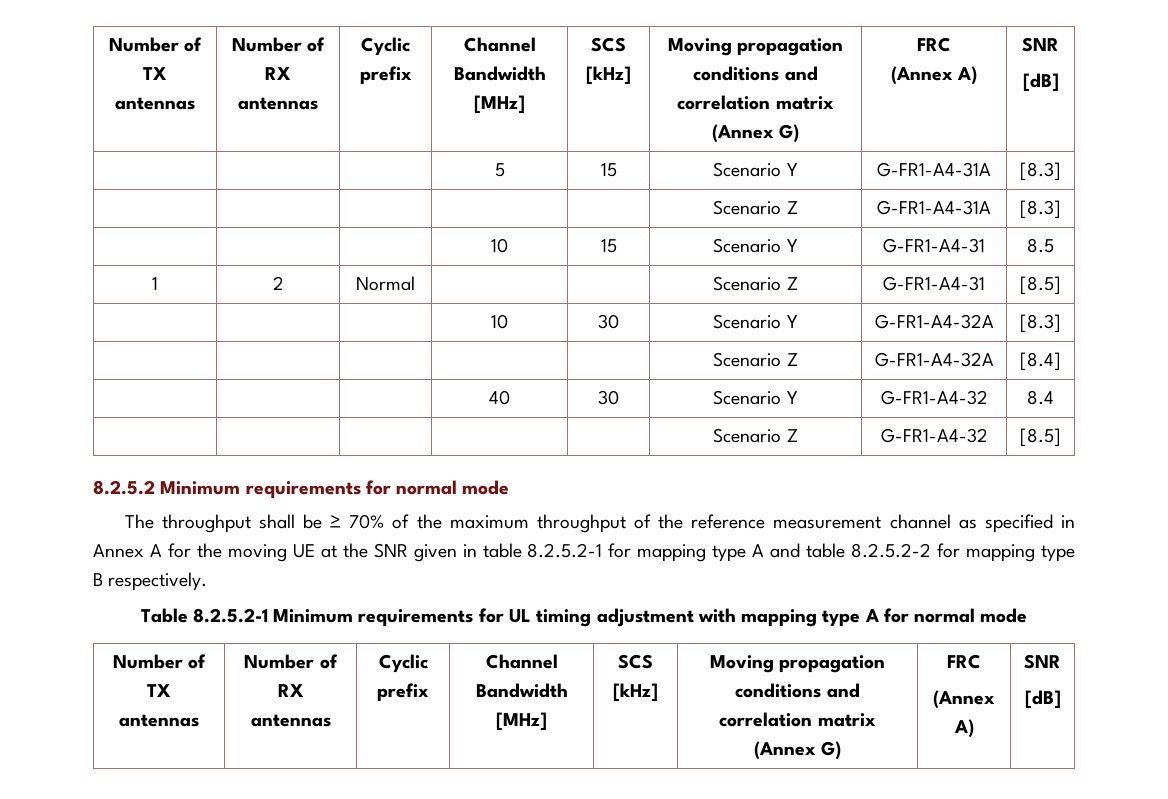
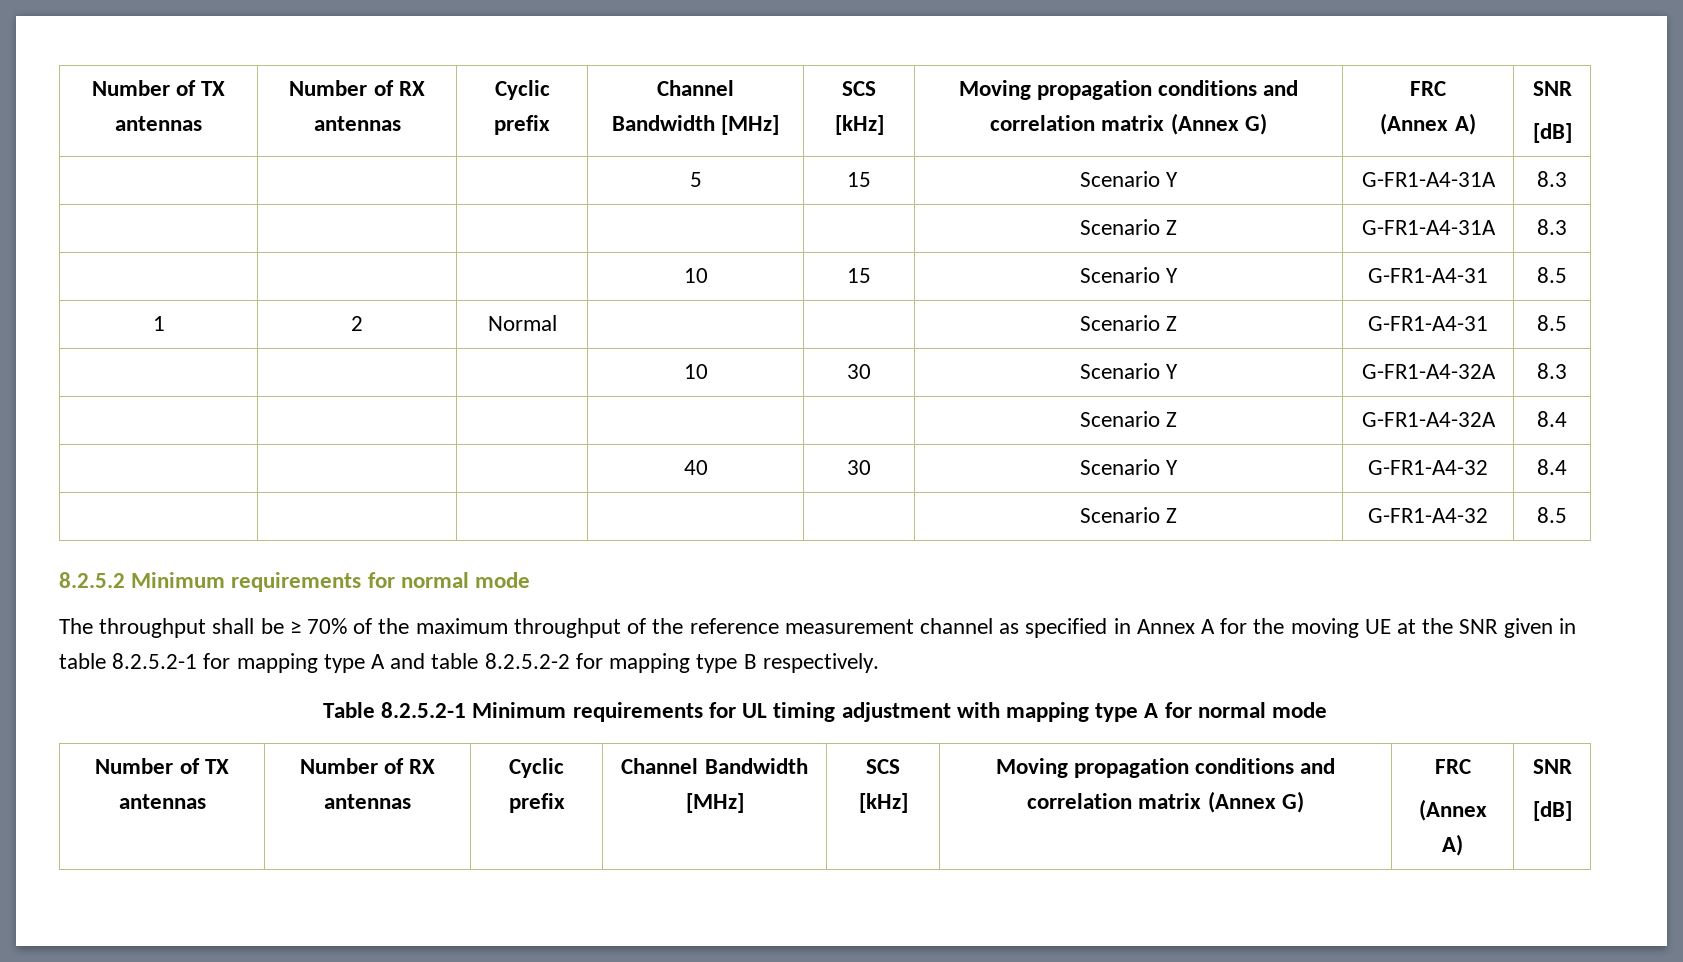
- | | | 5 | 15 | Scenario Y | G-FR1-A4-31A | [8.3]
+ | | | 5 | 15 | Scenario Y | G-FR1-A4-31A | 8.3
- | | | | | Scenario Z | G-FR1-A4-31A | [8.3]
+ | | | | | Scenario Z | G-FR1-A4-31A | 8.3
- 1 | 2 | Normal | | | Scenario Z | G-FR1-A4-31 | [8.5]
+ 1 | 2 | Normal | | | Scenario Z | G-FR1-A4-31 | 8.5
- | | | 10 | 30 | Scenario Y | G-FR1-A4-32A | [8.3]
+ | | | 10 | 30 | Scenario Y | G-FR1-A4-32A | 8.3
- | | | | | Scenario Z | G-FR1-A4-32A | [8.4]
+ | | | | | Scenario Z | G-FR1-A4-32A | 8.4
- | | | | | Scenario Z | G-FR1-A4-32 | [8.5]
+ | | | | | Scenario Z | G-FR1-A4-32 | 8.5

